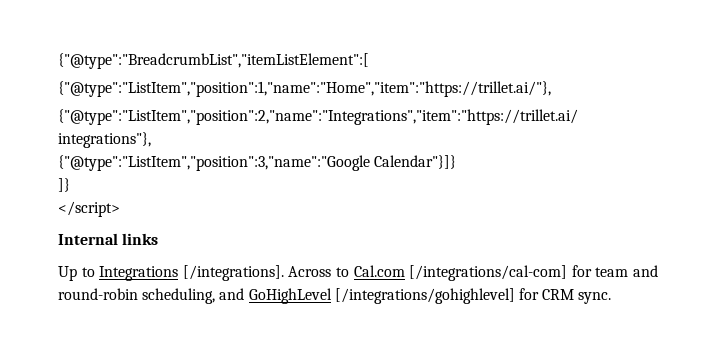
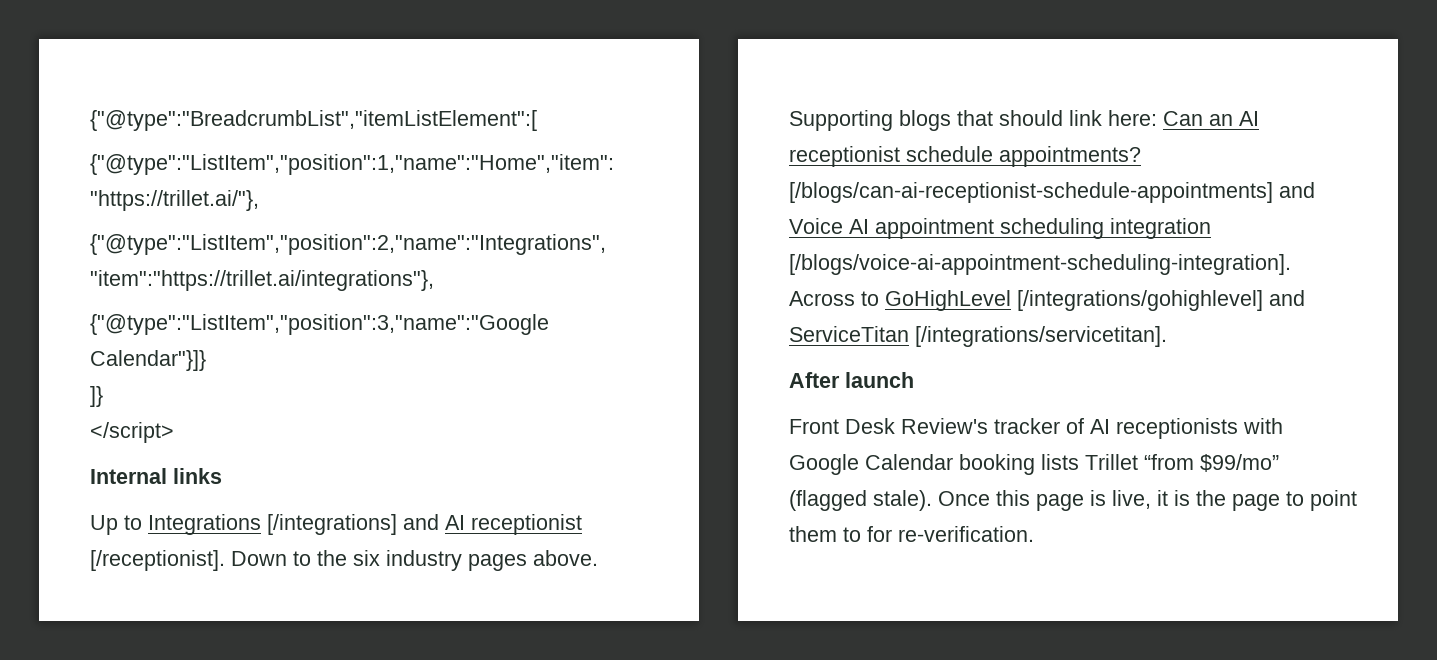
- Up to Integrations [/integrations]. Across to Cal.com [/integrations/cal-com] for team and round-robin scheduling, and GoHighLevel [/integrations/gohighlevel] for CRM sync.
+ Up to Integrations [/integrations] and AI receptionist [/receptionist]. Down to the six industry pages above. Supporting blogs that should link here: Can an AI receptionist schedule appointments? [/blogs/can-ai-receptionist-schedule-appointments] and Voice AI appointment scheduling integration [/blogs/voice-ai-appointment-scheduling-integration]. Across to GoHighLevel [/integrations/gohighlevel] and ServiceTitan [/integrations/servicetitan].
+ After launch
+ Front Desk Review's tracker of AI receptionists with Google Calendar booking lists Trillet “from $99/mo” (flagged stale). Once this page is live, it is the page to point them to for re-verification.

